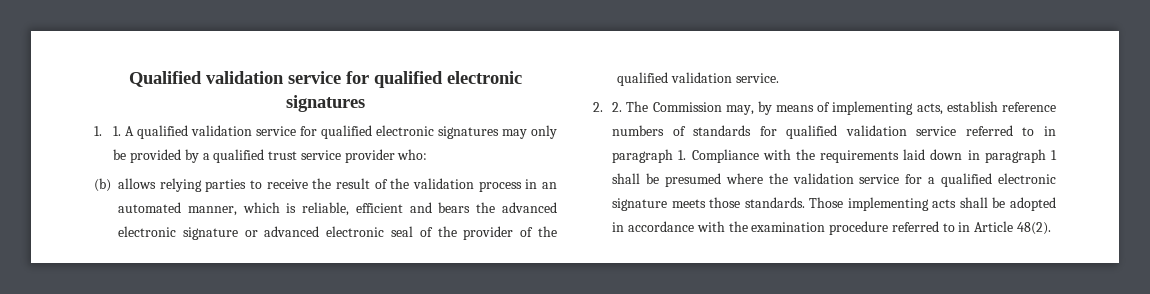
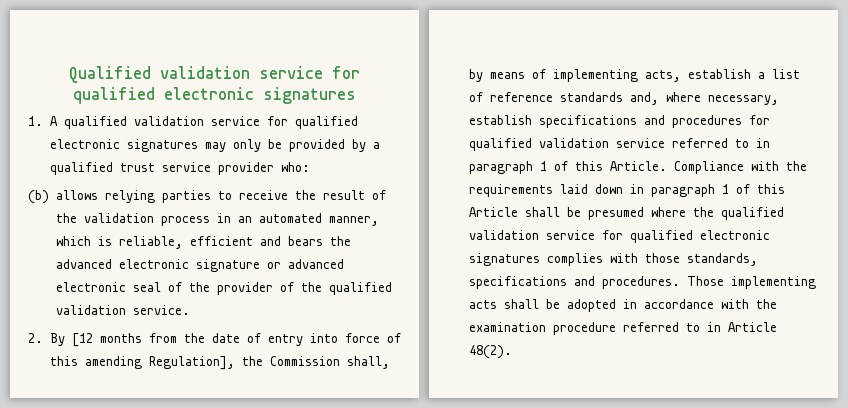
- 1. 1. A qualified validation service for qualified electronic signatures may only be provided by a qualified trust service provider who:
+ 1. A qualified validation service for qualified electronic signatures may only be provided by a qualified trust service provider who:
- 2. 2. The Commission may, by means of implementing acts, establish reference numbers of standards for qualified validation service referred to in paragraph 1. Compliance with the requirements laid down in paragraph 1 shall be presumed where the validation service for a qualified electronic signature meets those standards.
+ 2. By [12 months from the date of entry into force of this amending Regulation], the Commission shall, by means of implementing acts, establish a list of reference standards and, where necessary, establish specifications and procedures for qualified validation service referred to in paragraph 1 of this Article. Compliance with the requirements laid down in paragraph 1 of this Article shall be presumed where the qualified validation service for qualified electronic signatures complies with those standards, specifications and procedures.

